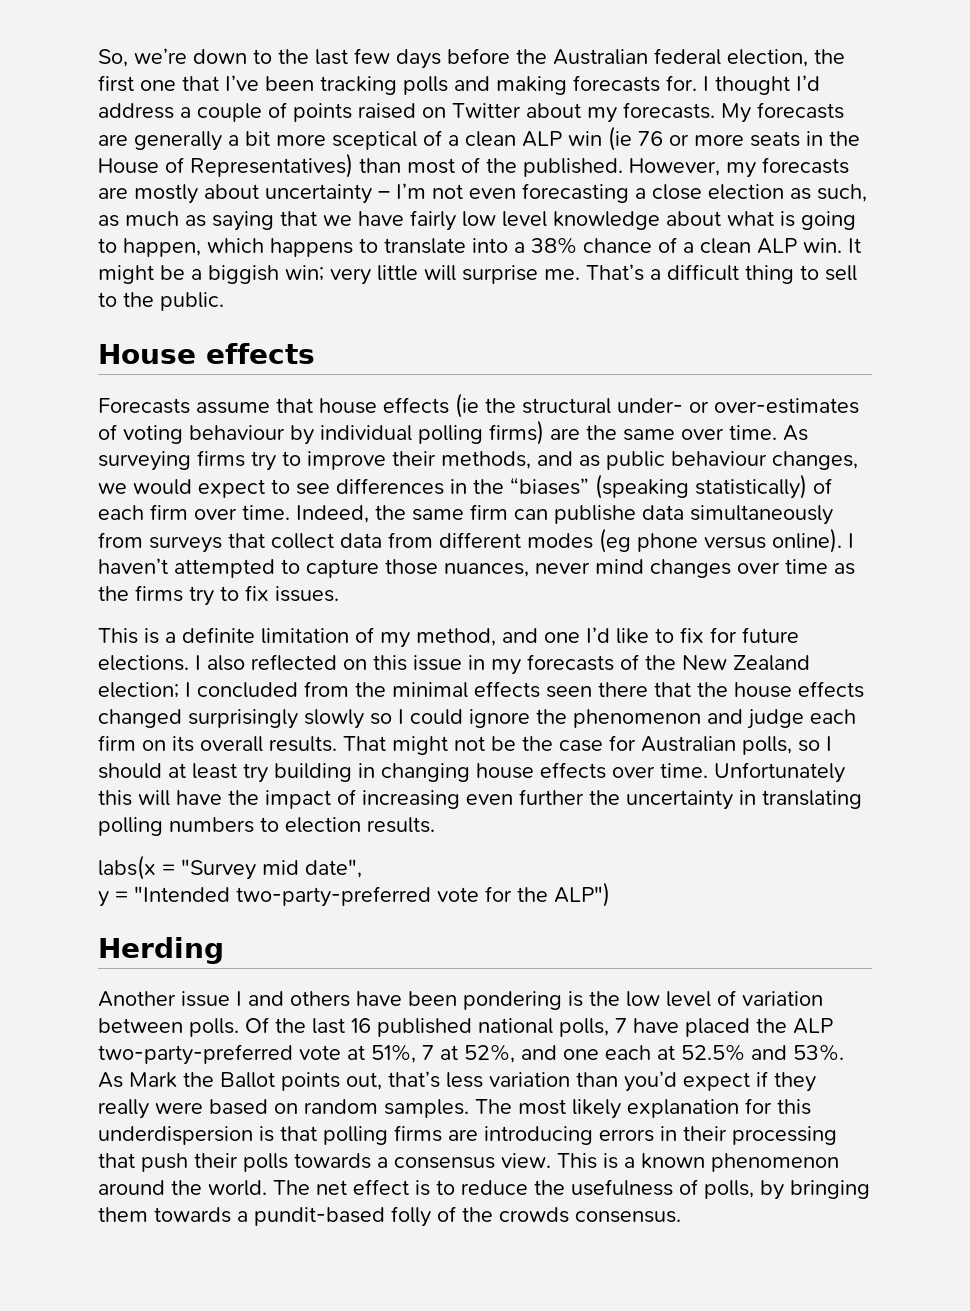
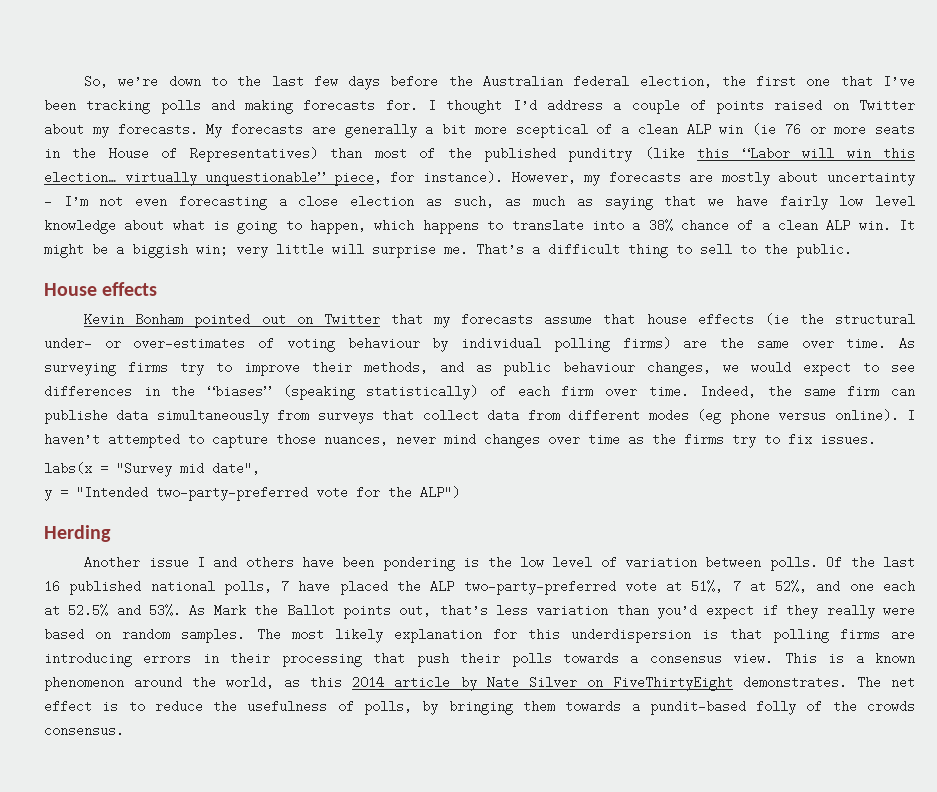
- My forecasts are generally a bit more sceptical of a clean ALP win (ie 76 or more seats in the House of Representatives) than most of the published.
+ My forecasts are generally a bit more sceptical of a clean ALP win (ie 76 or more seats in the House of Representatives) than most of the published punditry (like this “Labor will win this election… virtually unquestionable” piece, for instance).
- Forecasts assume that house effects (ie the structural under- or over-estimates of voting behaviour by individual polling firms) are the same over time.
+ Kevin Bonham pointed out on Twitter that my forecasts assume that house effects (ie the structural under- or over-estimates of voting behaviour by individual polling firms) are the same over time.
- This is a definite limitation of my method, and one I’d like to fix for future elections. I also reflected on this issue in my forecasts of the New Zealand election; I concluded from the minimal effects seen there that the house effects changed surprisingly slowly so I could ignore the phenomenon and judge each firm on its overall results. That might not be the case for Australian polls, so I should at least try building in changing house effects over time. Unfortunately this will have the impact of increasing even further the uncertainty in translating polling numbers to election results.
- This is a known phenomenon around the world.
+ This is a known phenomenon around the world, as this 2014 article by Nate Silver on FiveThirtyEight demonstrates.

